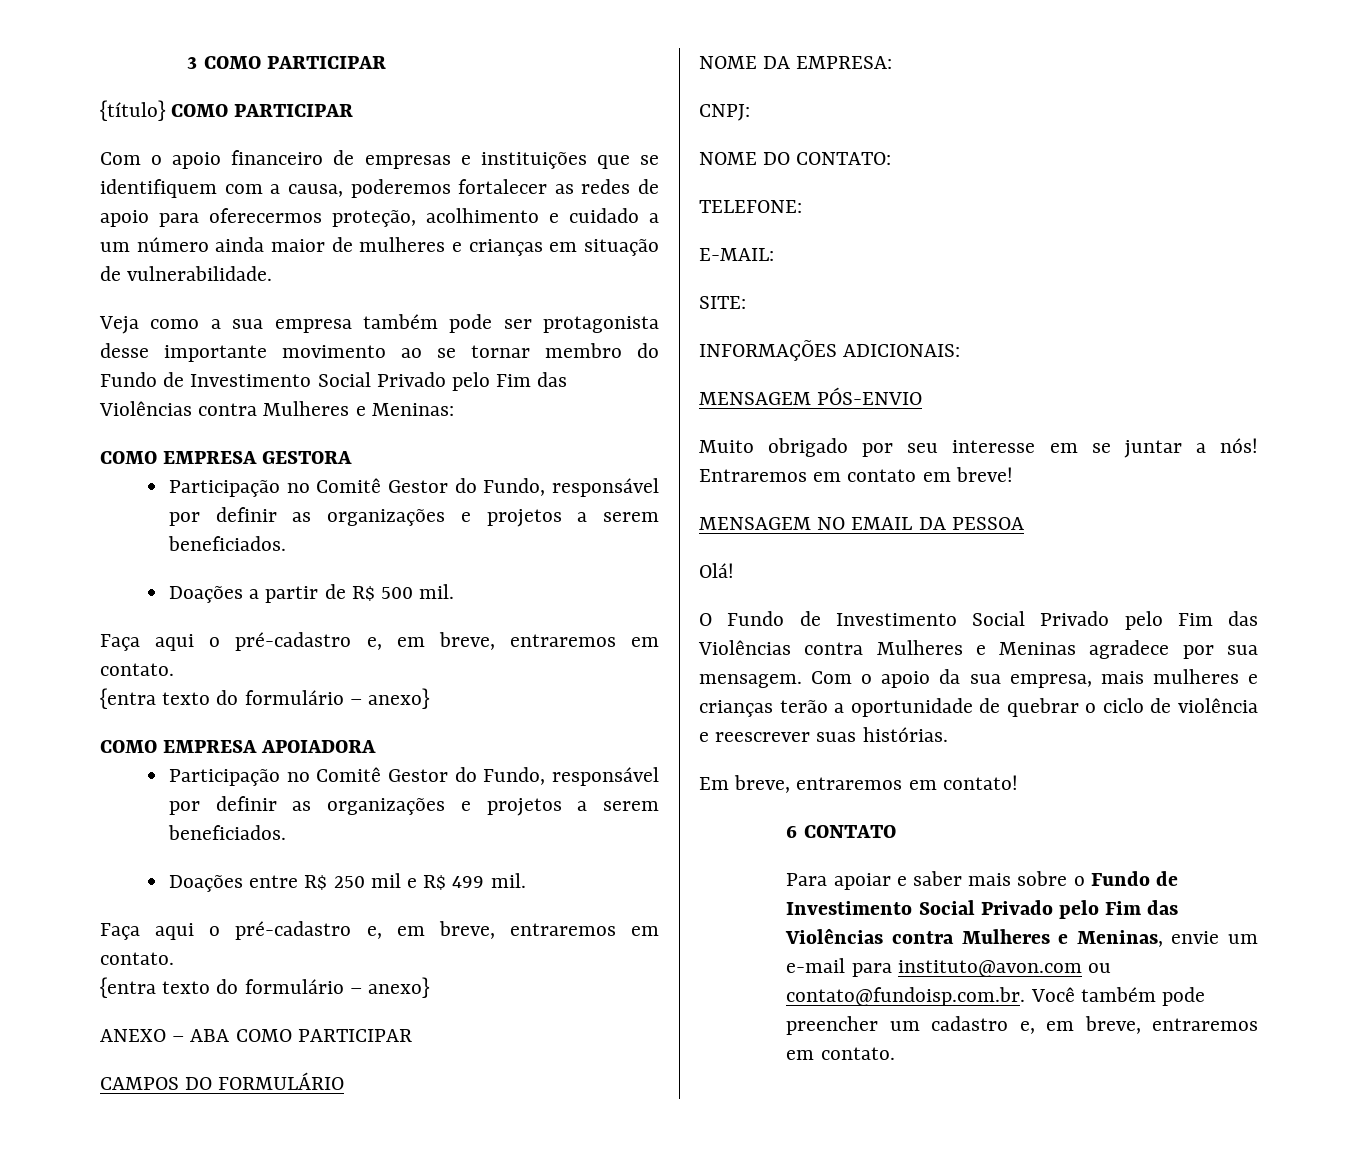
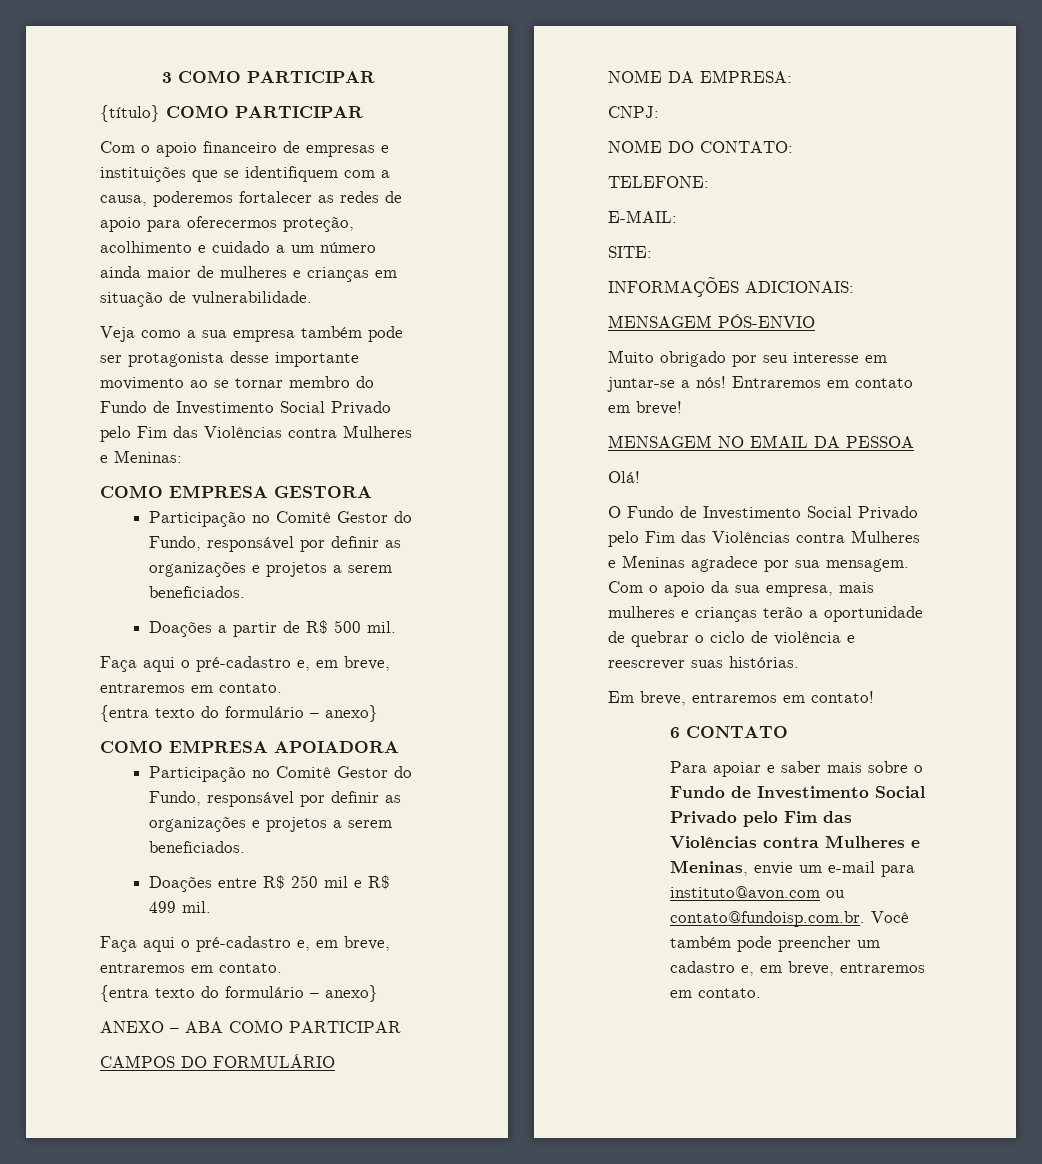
- Muito obrigado por seu interesse em se juntar a nós!
+ Muito obrigado por seu interesse em juntar-se a nós!

